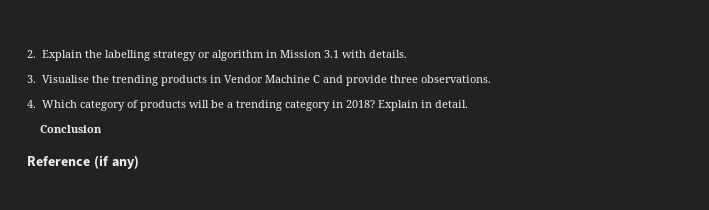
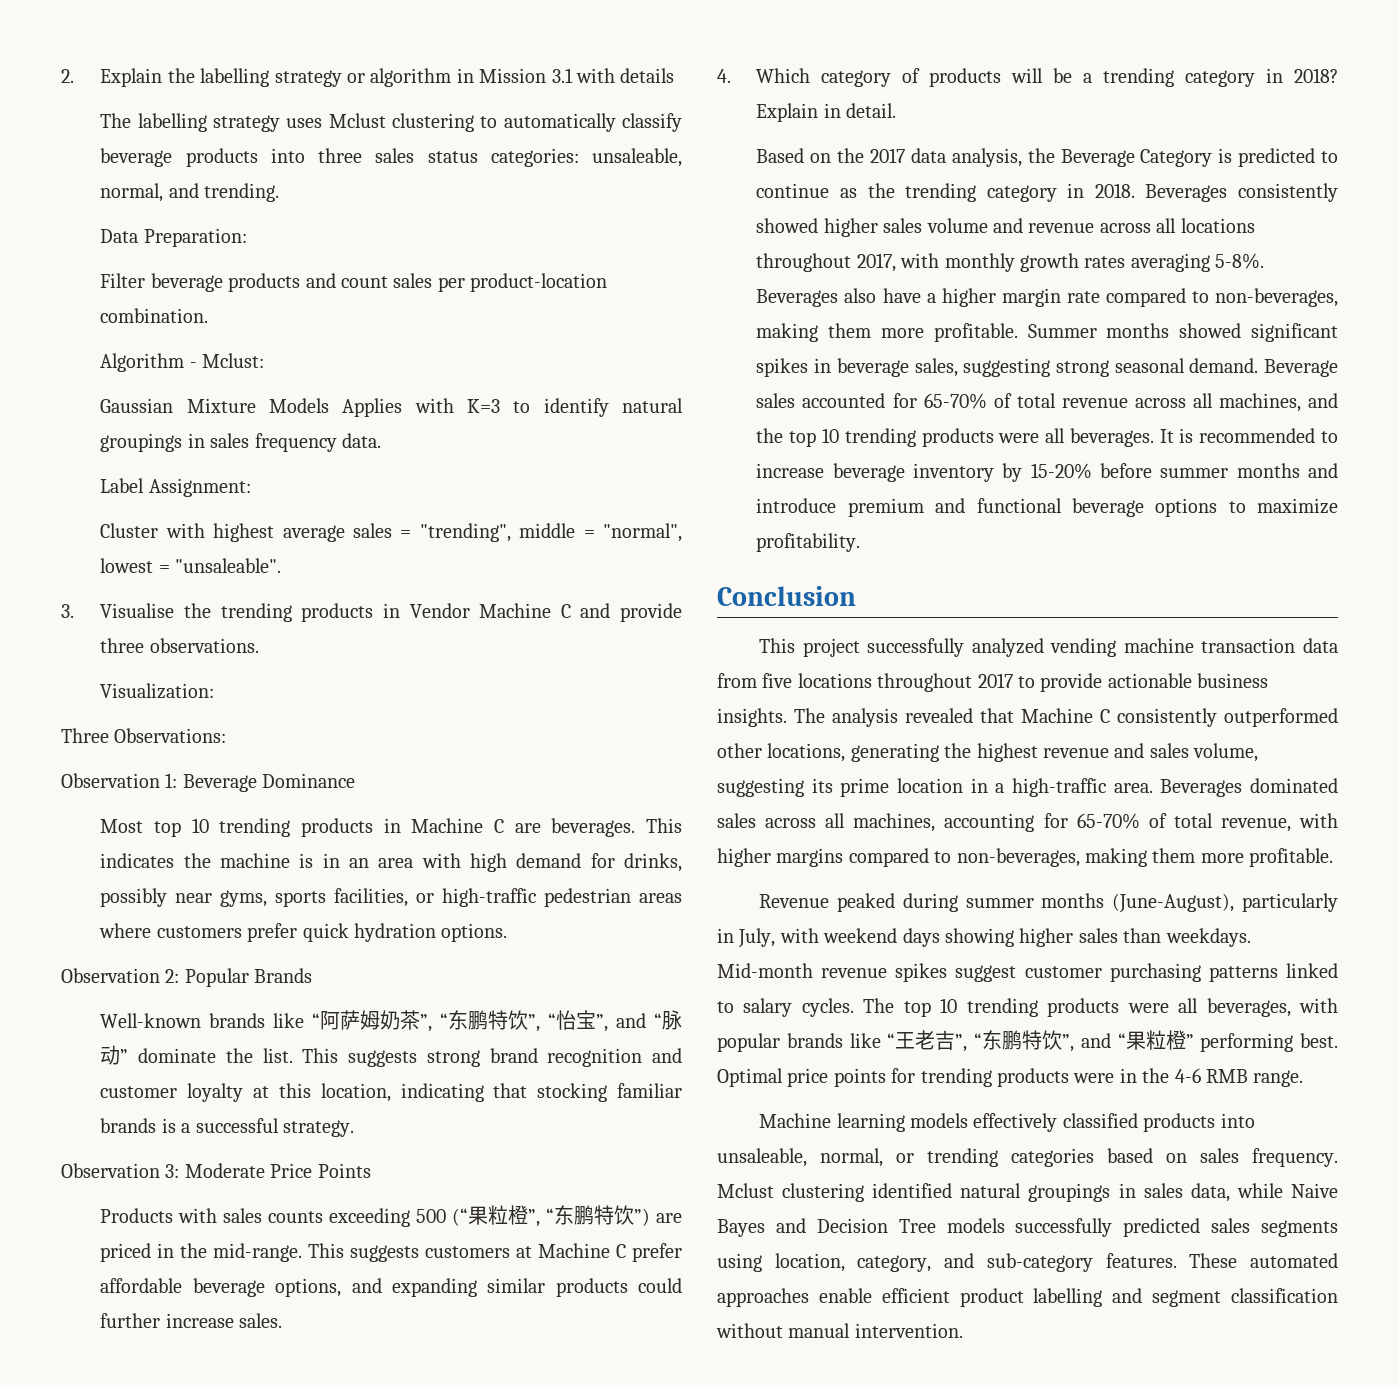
- 2. Explain the labelling strategy or algorithm in Mission 3.1 with details.
+ 2. Explain the labelling strategy or algorithm in Mission 3.1 with details
+ The labelling strategy uses Mclust clustering to automatically classify beverage products into three sales status categories: unsaleable, normal, and trending.
+ Data Preparation:
+ Filter beverage products and count sales per product-location combination.
+ Algorithm - Mclust:
+ Gaussian Mixture Models Applies with K=3 to identify natural groupings in sales frequency data.
+ Label Assignment:
+ Cluster with highest average sales = "trending", middle = "normal", lowest = "unsaleable".
+ Visualization:
+ Three Observations:
+ Observation 1: Beverage Dominance
+ Most top 10 trending products in Machine C are beverages. This indicates the machine is in an area with high demand for drinks, possibly near gyms, sports facilities, or high-traffic pedestrian areas where customers prefer quick hydration options.
+ Observation 2: Popular Brands
+ Well-known brands like “阿萨姆奶茶”, “东鹏特饮”, “怡宝”, and “脉动” dominate the list. This suggests strong brand recognition and customer loyalty at this location, indicating that stocking familiar brands is a successful strategy.
+ Observation 3: Moderate Price Points
+ Products with sales counts exceeding 500 (“果粒橙”, “东鹏特饮”) are priced in the mid-range. This suggests customers at Machine C prefer affordable beverage options, and expanding similar products could further increase sales.
+ Based on the 2017 data analysis, the Beverage Category is predicted to continue as the trending category in 2018. Beverages consistently showed higher sales volume and revenue across all locations throughout 2017, with monthly growth rates averaging 5-8%. Beverages also have a higher margin rate compared to non-beverages, making them more profitable. Summer months showed significant spikes in beverage sales, suggesting strong seasonal demand. Beverage sales accounted for 65-70% of total revenue across all machines, and the top 10 trending products were all beverages. It is recommended to increase beverage inventory by 15-20% before summer months and introduce premium and functional beverage options to maximize profitability.
  Conclusion
- Reference (if any)
+ This project successfully analyzed vending machine transaction data from five locations throughout 2017 to provide actionable business insights. The analysis revealed that Machine C consistently outperformed other locations, generating the highest revenue and sales volume, suggesting its prime location in a high-traffic area. Beverages dominated sales across all machines, accounting for 65-70% of total revenue, with higher margins compared to non-beverages, making them more profitable.
+ Revenue peaked during summer months (June-August), particularly in July, with weekend days showing higher sales than weekdays. Mid-month revenue spikes suggest customer purchasing patterns linked to salary cycles. The top 10 trending products were all beverages, with popular brands like “王老吉”, “东鹏特饮”, and “果粒橙” performing best. Optimal price points for trending products were in the 4-6 RMB range.
+ Machine learning models effectively classified products into unsaleable, normal, or trending categories based on sales frequency. Mclust clustering identified natural groupings in sales data, while Naive Bayes and Decision Tree models successfully predicted sales segments using location, category, and sub-category features. These automated approaches enable efficient product labelling and segment classification without manual intervention.

